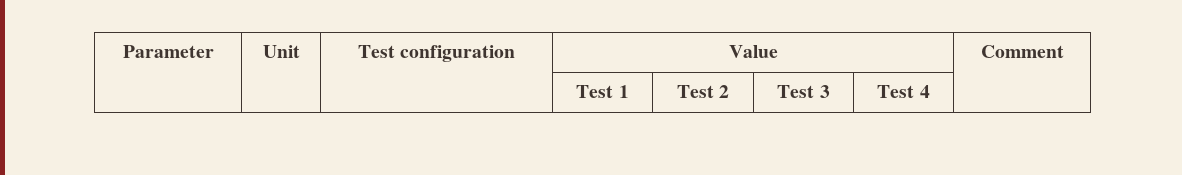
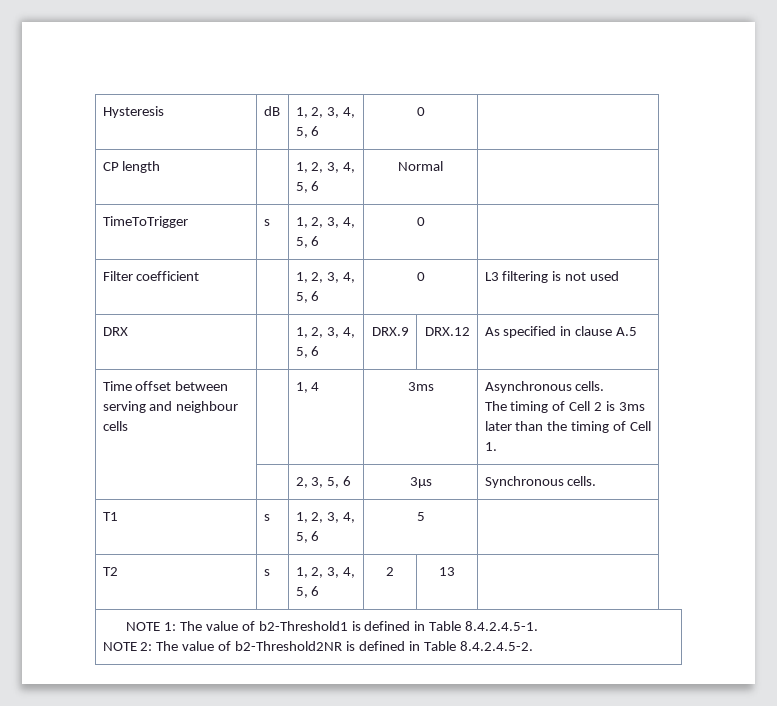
- Parameter | Unit | Test configuration | Value | Comment
- | | | Test 1 | Test 2 | Test 3 | Test 4 |
+ Hysteresis | dB | 1, 2, 3, 4, 5, 6 | 0 |
+ CP length | | 1, 2, 3, 4, 5, 6 | Normal |
+ TimeToTrigger | s | 1, 2, 3, 4, 5, 6 | 0 |
+ Filter coefficient | | 1, 2, 3, 4, 5, 6 | 0 | L3 filtering is not used
+ DRX | | 1, 2, 3, 4, 5, 6 | DRX.9 | DRX.12 | As specified in clause A.5
+ Time offset between serving and neighbour cells | | 1, 4 | 3ms | Asynchronous cells.
+ The timing of Cell 2 is 3ms later than the timing of Cell 1.
+ | | 2, 3, 5, 6 | 3μs | Synchronous cells.
+ T1 | s | 1, 2, 3, 4, 5, 6 | 5 |
+ T2 | s | 1, 2, 3, 4, 5, 6 | 2 | 13 |
+ NOTE 1: The value of b2-Threshold1 is defined in Table 8.4.2.4.5-1.
+ NOTE 2: The value of b2-Threshold2NR is defined in Table 8.4.2.4.5-2.

